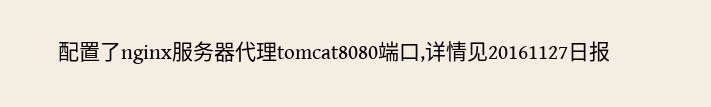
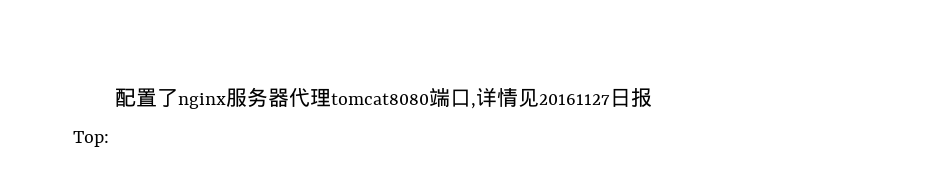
+ Top:

